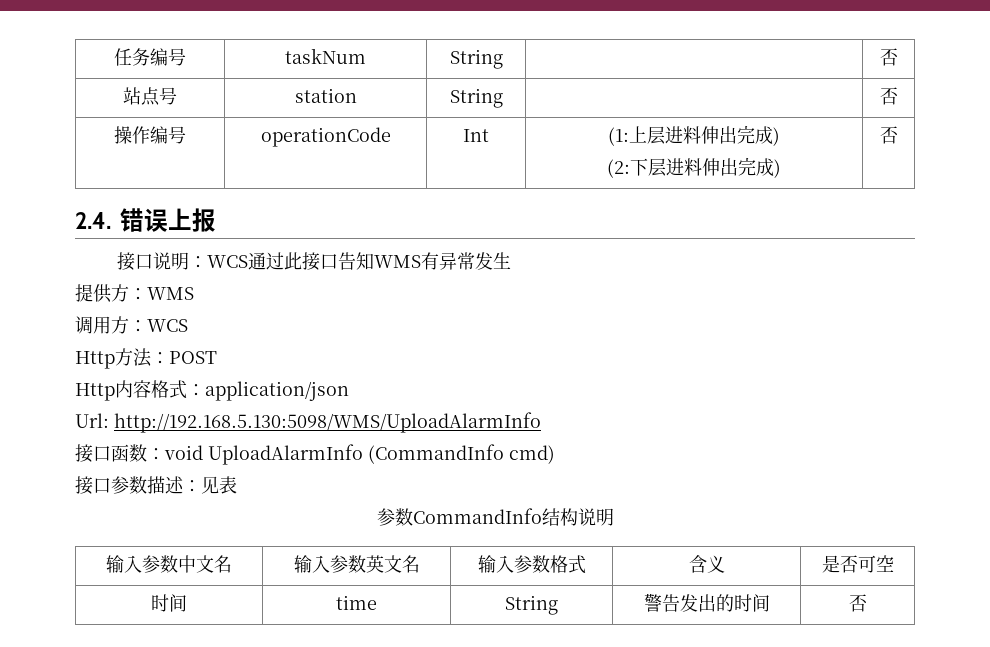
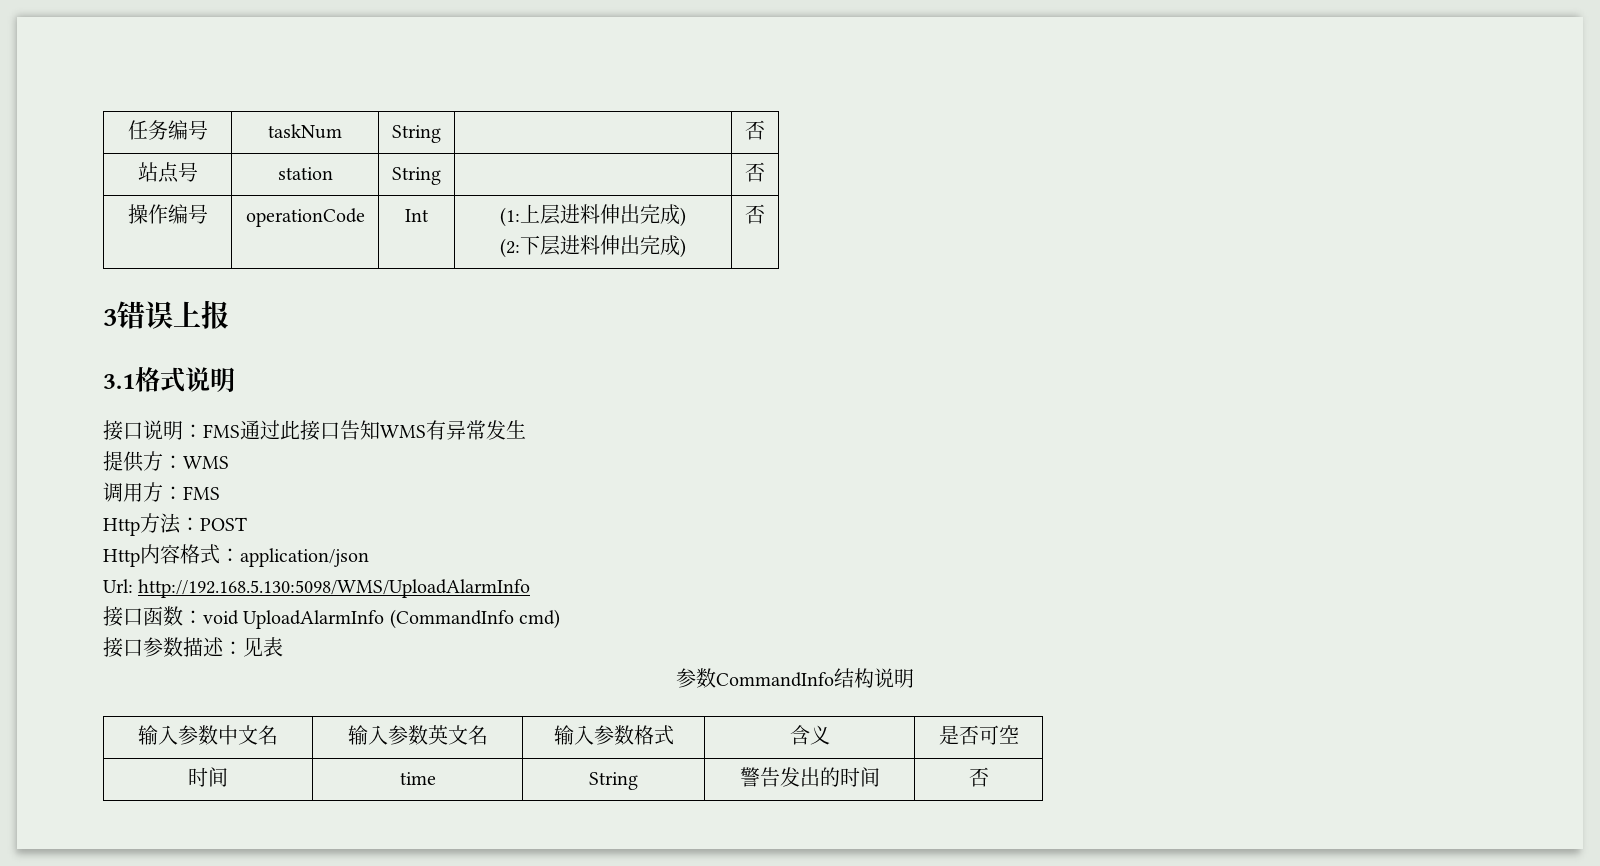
- 2.4.错误上报
+ 3错误上报
+ 3.1格式说明
- 接口说明：WCS通过此接口告知WMS有异常发生
+ 接口说明：FMS通过此接口告知WMS有异常发生
- 调用方：WCS
+ 调用方：FMS

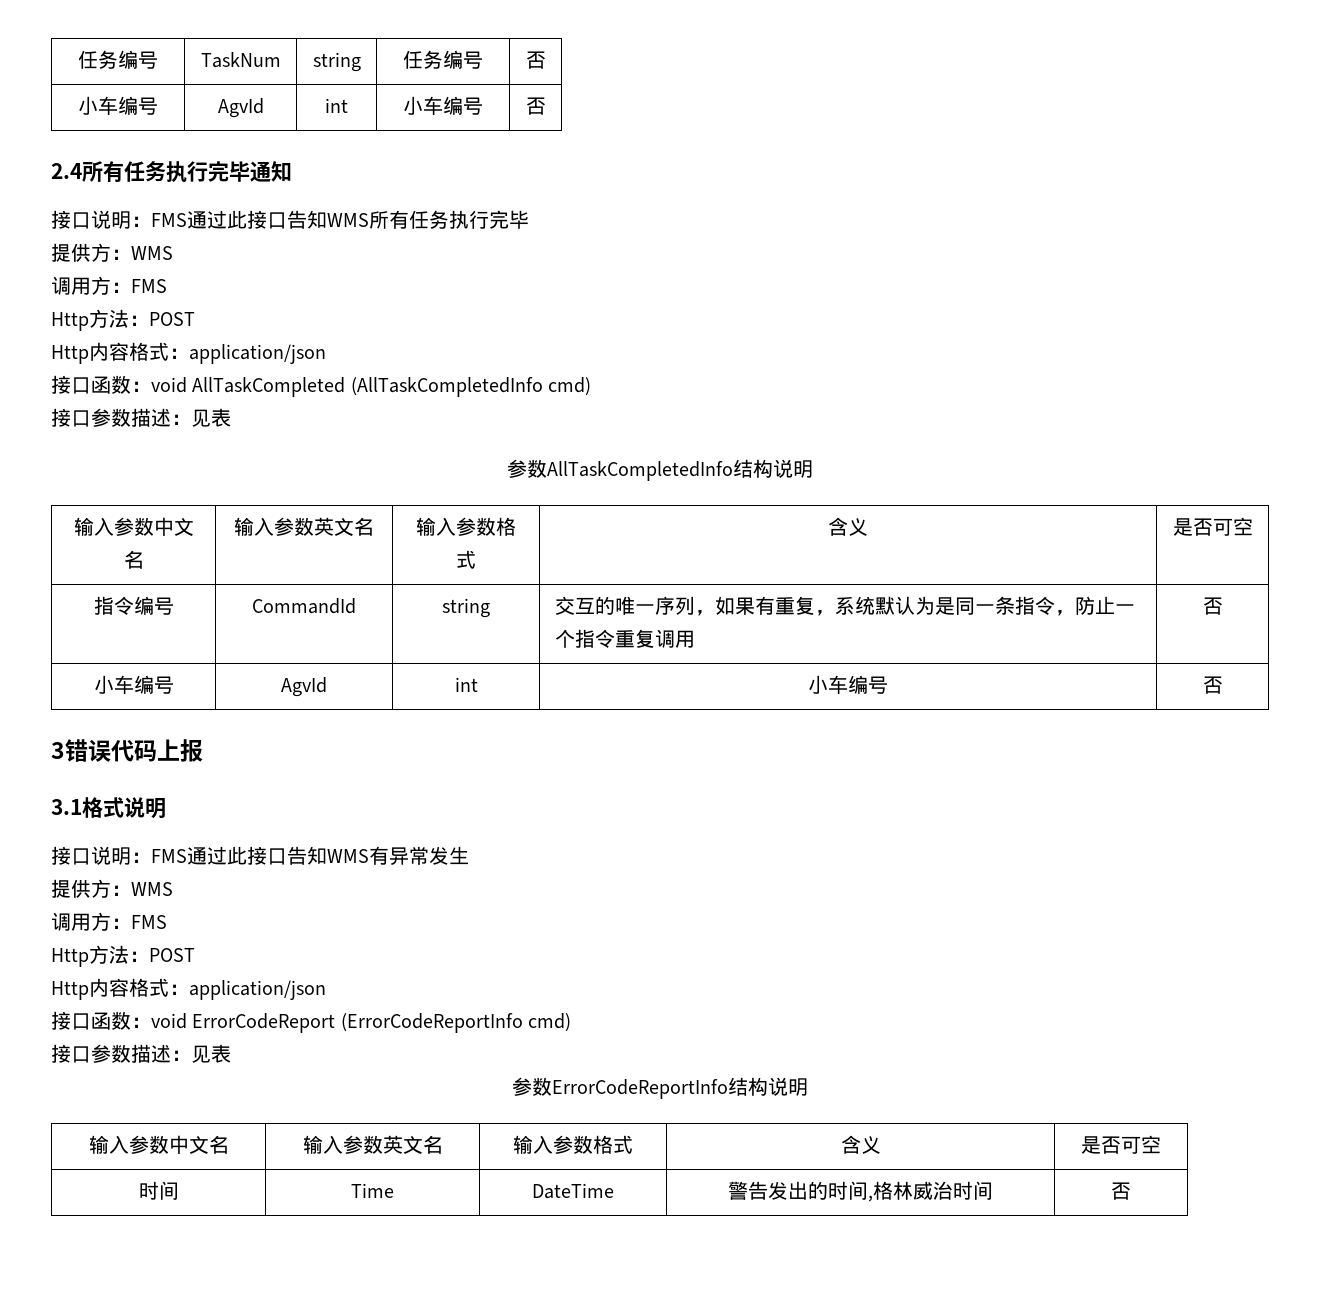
- 任务编号 | taskNum | String | | 否
- 站点号 | station | String | | 否
- 操作编号 | operationCode | Int | (1:上层进料伸出完成)
- (2:下层进料伸出完成) | 否
+ 任务编号 | TaskNum | string | 任务编号 | 否
+ 小车编号 | AgvId | int | 小车编号 | 否
+ 2.4所有任务执行完毕通知
+ 接口说明：FMS通过此接口告知WMS所有任务执行完毕
+ 提供方：WMS
+ 调用方：FMS
+ Http方法：POST
+ Http内容格式：application/json
+ 接口函数：void AllTaskCompleted (AllTaskCompletedInfo cmd)
+ 接口参数描述：见表
+ 参数AllTaskCompletedInfo结构说明
+ 输入参数中文名 | 输入参数英文名 | 输入参数格式 | 含义 | 是否可空
+ 指令编号 | CommandId | string | 交互的唯一序列，如果有重复，系统默认为是同一条指令，防止一个指令重复调用 | 否
+ 小车编号 | AgvId | int | 小车编号 | 否
- 3错误上报
+ 3错误代码上报
- Url: http://192.168.5.130:5098/WMS/UploadAlarmInfo
- 接口函数：void UploadAlarmInfo (CommandInfo cmd)
+ 接口函数：void ErrorCodeReport (ErrorCodeReportInfo cmd)
  接口参数描述：见表
- 参数CommandInfo结构说明
+ 参数ErrorCodeReportInfo结构说明
- 时间 | time | String | 警告发出的时间 | 否
+ 时间 | Time | DateTime | 警告发出的时间,格林威治时间 | 否

